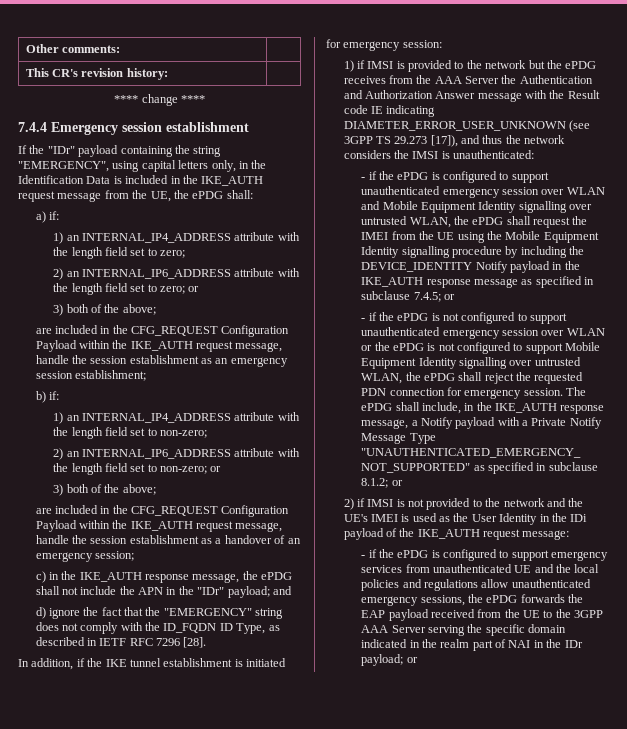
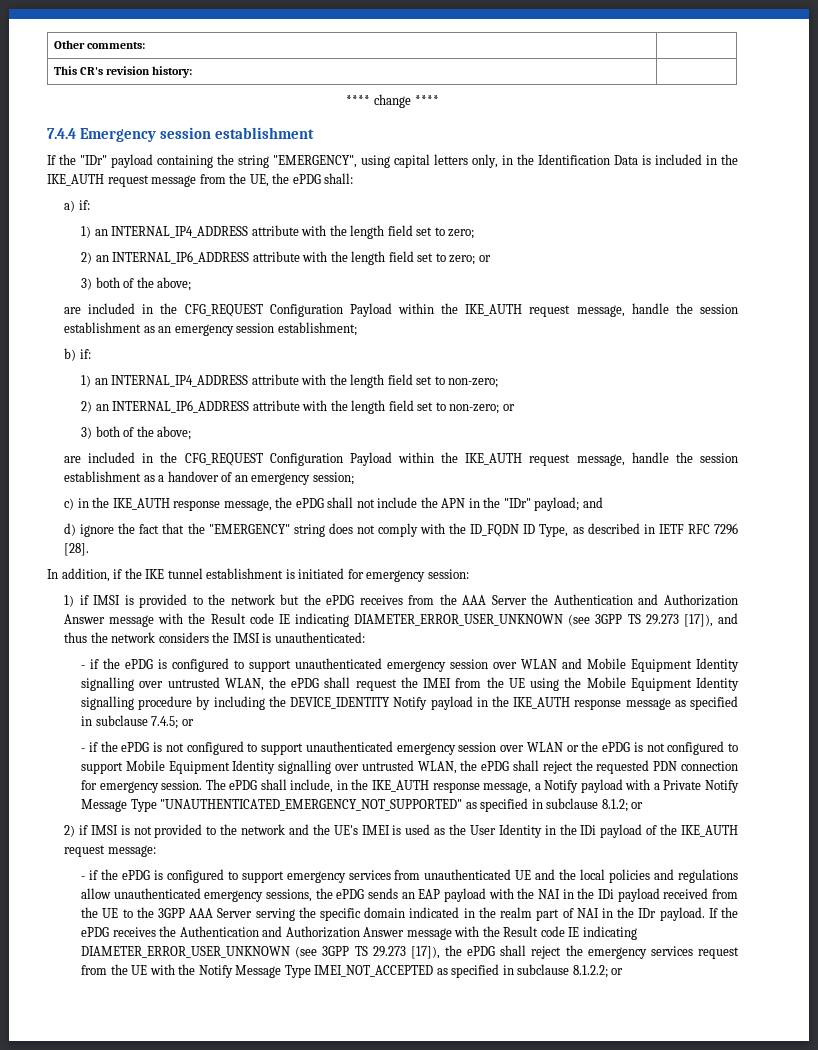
- - if the ePDG is configured to support emergency services from unauthenticated UE and the local policies and regulations allow unauthenticated emergency sessions, the ePDG forwards the EAP payload received from the UE to the 3GPP AAA Server serving the specific domain indicated in the realm part of NAI in the IDr payload; or
+ - if the ePDG is configured to support emergency services from unauthenticated UE and the local policies and regulations allow unauthenticated emergency sessions, the ePDG sends an EAP payload with the NAI in the IDi payload received from the UE to the 3GPP AAA Server serving the specific domain indicated in the realm part of NAI in the IDr payload. If the ePDG receives the Authentication and Authorization Answer message with the Result code IE indicating DIAMETER_ERROR_USER_UNKNOWN (see 3GPP TS 29.273 [17]), the ePDG shall reject the emergency services request from the UE with the Notify Message Type IMEI_NOT_ACCEPTED as specified in subclause 8.1.2.2; or

